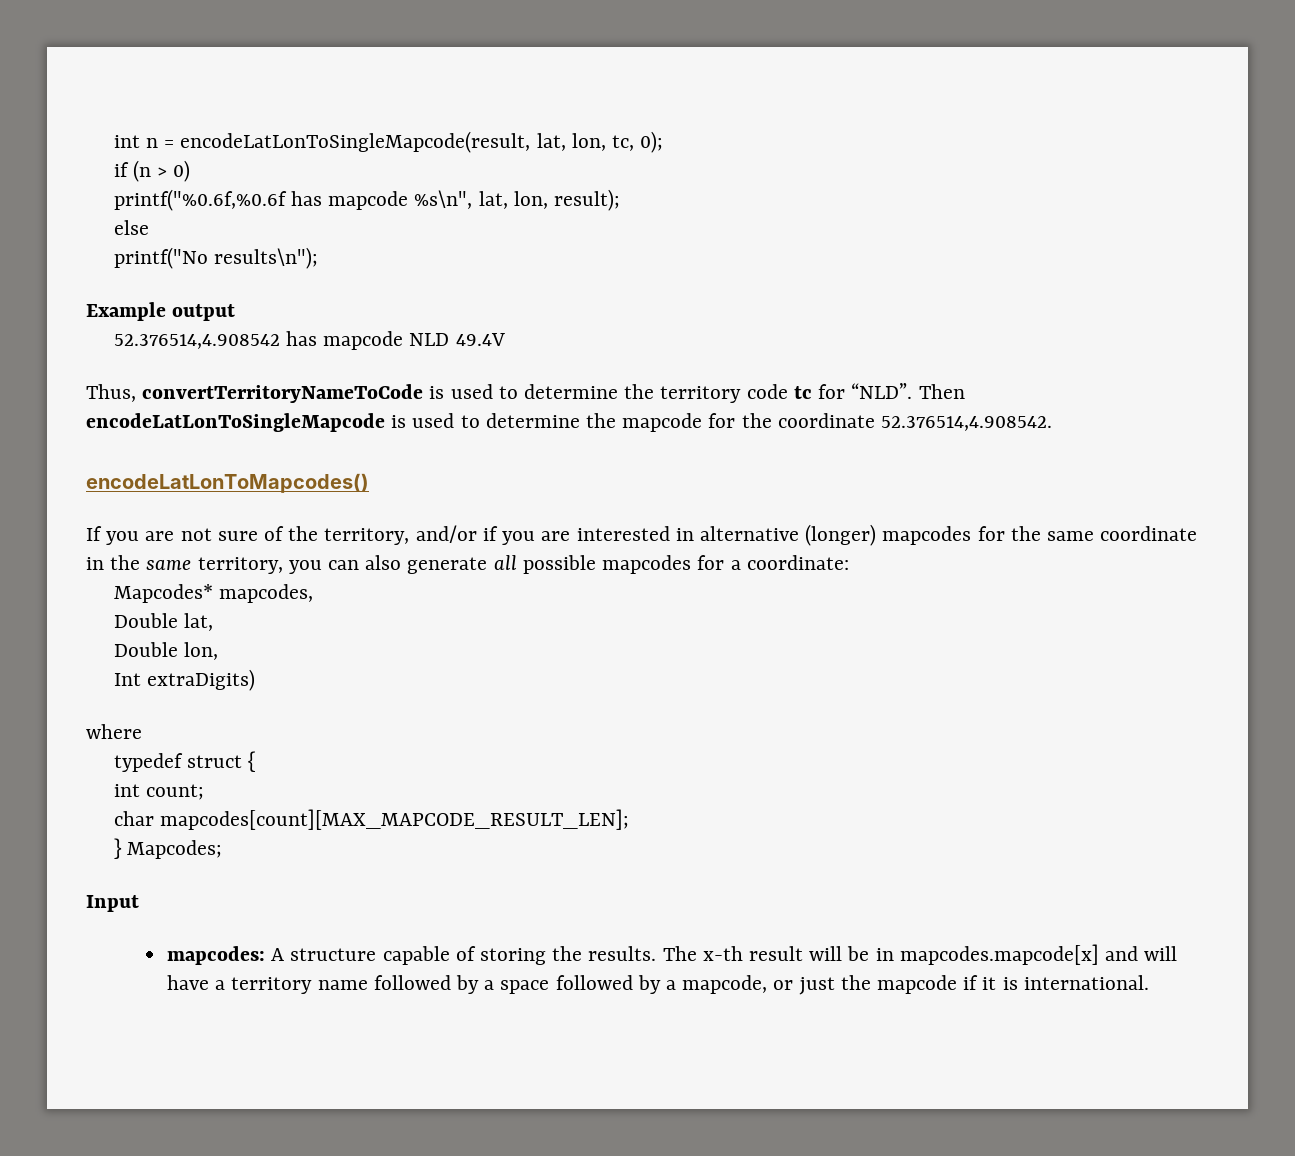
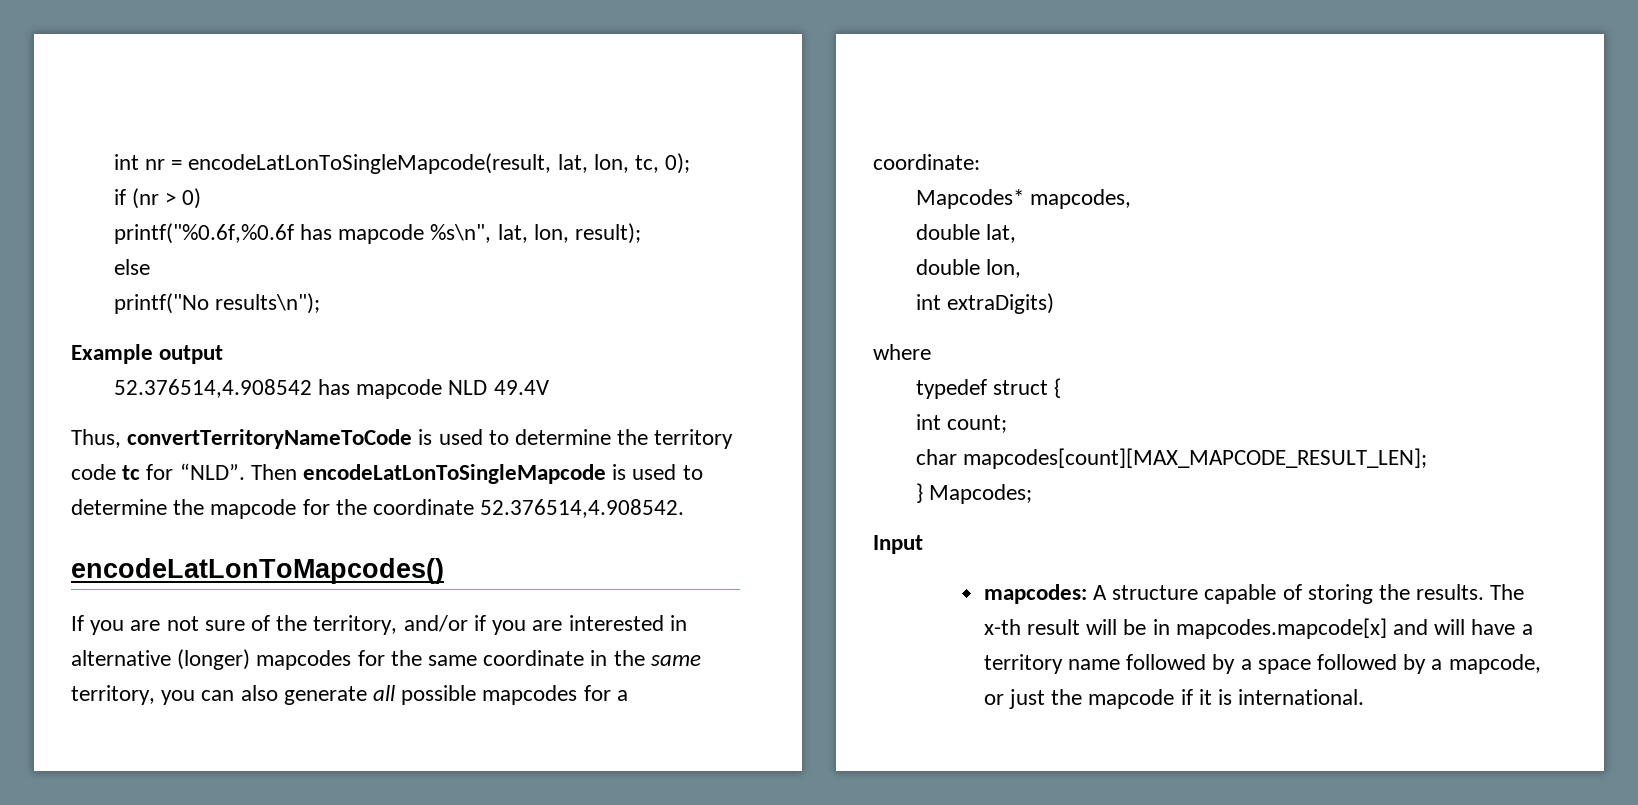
- int n = encodeLatLonToSingleMapcode(result, lat, lon, tc, 0);
+ int nr = encodeLatLonToSingleMapcode(result, lat, lon, tc, 0);
- if (n > 0)
+ if (nr > 0)
- Double lat,
+ double lat,
- Double lon,
+ double lon,
- Int extraDigits)
+ int extraDigits)

